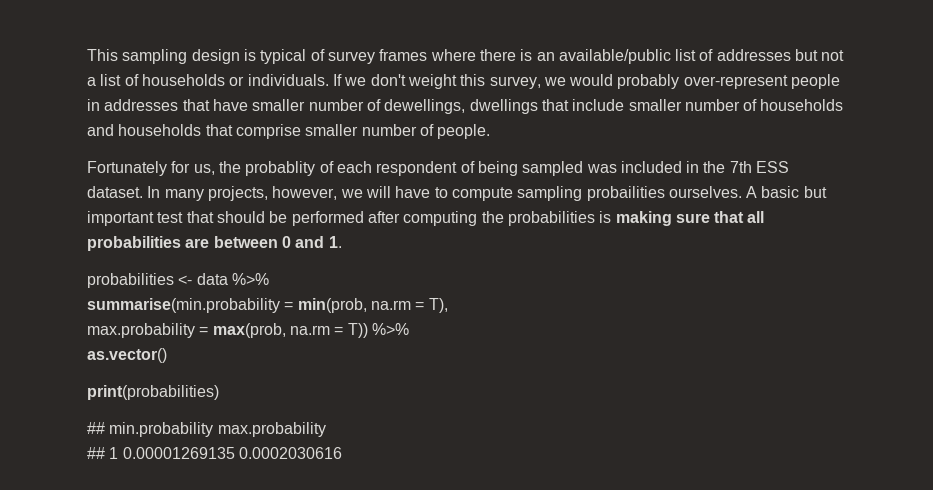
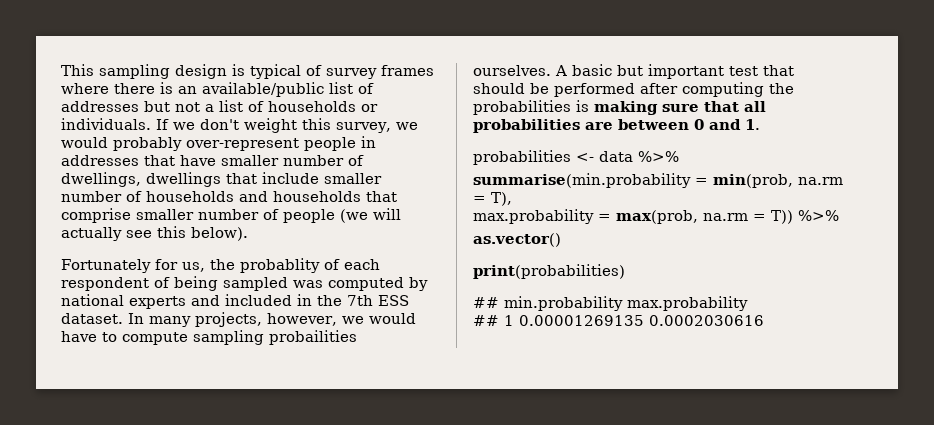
- If we don't weight this survey, we would probably over-represent people in addresses that have smaller number of dewellings, dwellings that include smaller number of households and households that comprise smaller number of people.
+ If we don't weight this survey, we would probably over-represent people in addresses that have smaller number of dwellings, dwellings that include smaller number of households and households that comprise smaller number of people (we will actually see this below).
- Fortunately for us, the probablity of each respondent of being sampled was included in the 7th ESS dataset.
+ Fortunately for us, the probablity of each respondent of being sampled was computed by national experts and included in the 7th ESS dataset.
- In many projects, however, we will have to compute sampling probailities ourselves.
+ In many projects, however, we would have to compute sampling probailities ourselves.

